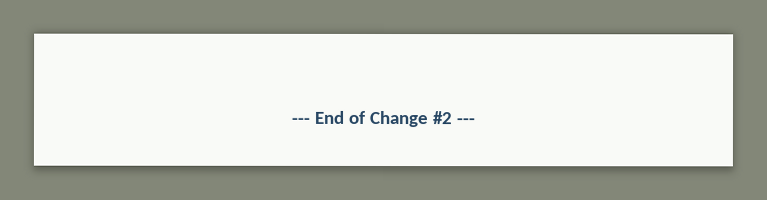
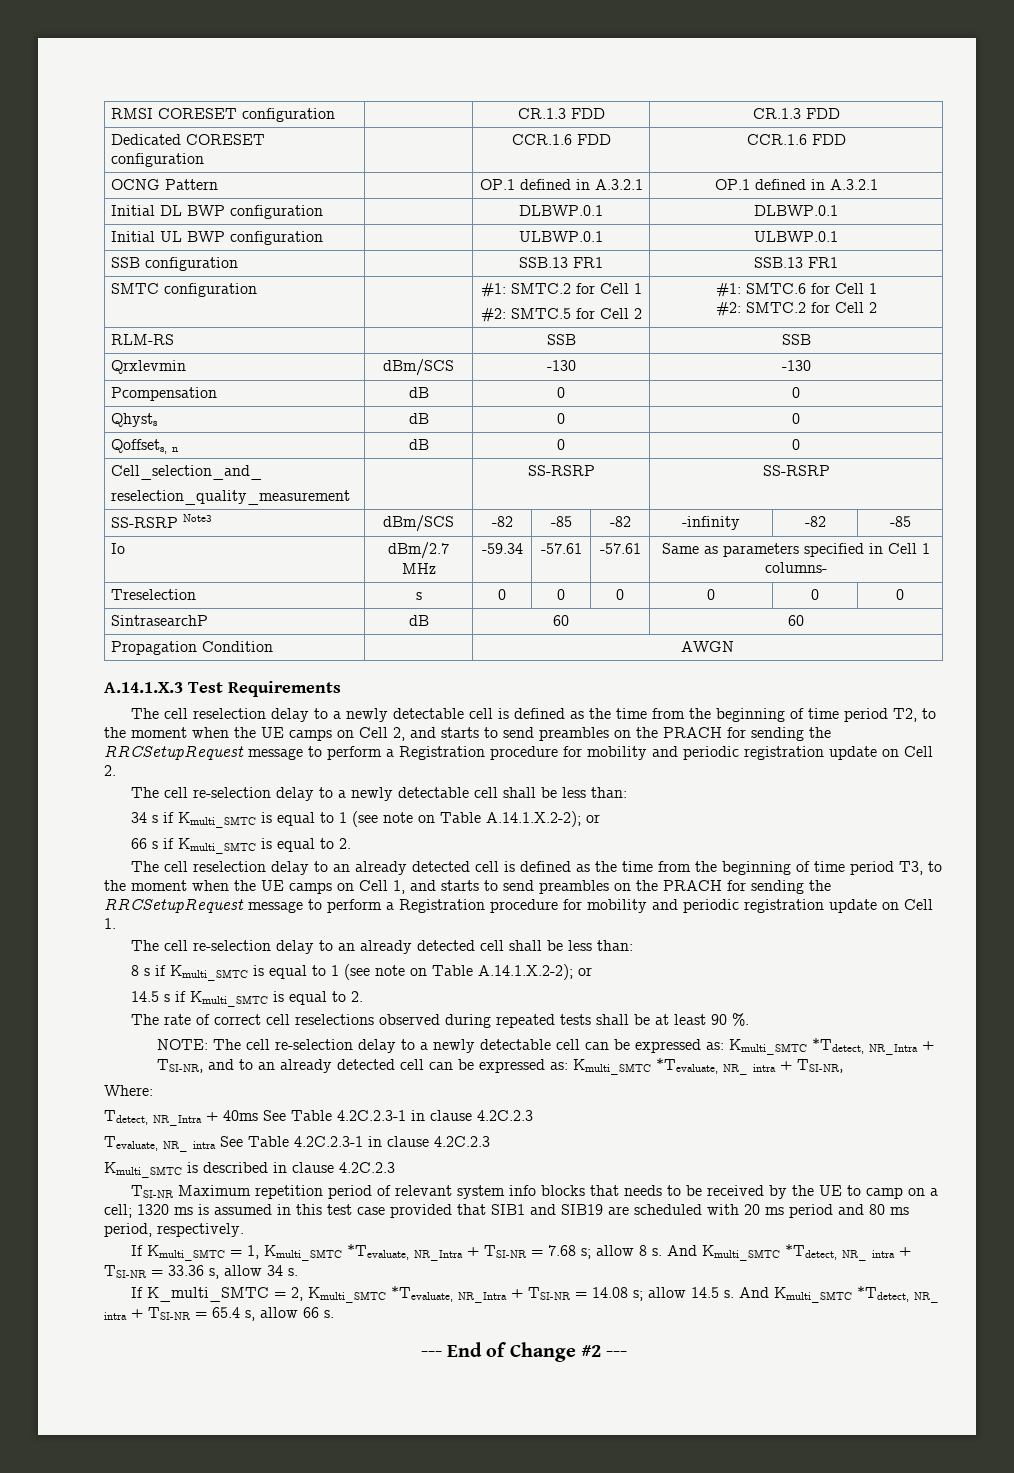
+ RMSI CORESET configuration | | CR.1.3 FDD | CR.1.3 FDD
+ Dedicated CORESET configuration | | CCR.1.6 FDD | CCR.1.6 FDD
+ OCNG Pattern | | OP.1 defined in A.3.2.1 | OP.1 defined in A.3.2.1
+ Initial DL BWP configuration | | DLBWP.0.1 | DLBWP.0.1
+ Initial UL BWP configuration | | ULBWP.0.1 | ULBWP.0.1
+ SSB configuration | | SSB.13 FR1 | SSB.13 FR1
+ SMTC configuration | | #1: SMTC.2 for Cell 1
+ #2: SMTC.5 for Cell 2 | #1: SMTC.6 for Cell 1
+ #2: SMTC.2 for Cell 2
+ RLM-RS | | SSB | SSB
+ Qrxlevmin | dBm/SCS | -130 | -130
+ Pcompensation | dB | 0 | 0
+ Qhysts | dB | 0 | 0
+ Qoffsets, n | dB | 0 | 0
+ Cell_selection_and_
+ reselection_quality_measurement | | SS-RSRP | SS-RSRP
+ SS-RSRP Note3 | dBm/SCS | -82 | -85 | -82 | -infinity | -82 | -85
+ Io | dBm/2.7 MHz | -59.34 | -57.61 | -57.61 | Same as parameters specified in Cell 1 columns-
+ Treselection | s | 0 | 0 | 0 | 0 | 0 | 0
+ SintrasearchP | dB | 60 | 60
+ Propagation Condition | | AWGN
+ A.14.1.X.3 Test Requirements
+ The cell reselection delay to a newly detectable cell is defined as the time from the beginning of time period T2, to the moment when the UE camps on Cell 2, and starts to send preambles on the PRACH for sending the RRCSetupRequest message to perform a Registration procedure for mobility and periodic registration update on Cell 2.
+ The cell re-selection delay to a newly detectable cell shall be less than:
+ 34 s if Kmulti_SMTC is equal to 1 (see note on Table A.14.1.X.2-2); or
+ 66 s if Kmulti_SMTC is equal to 2.
+ The cell reselection delay to an already detected cell is defined as the time from the beginning of time period T3, to the moment when the UE camps on Cell 1, and starts to send preambles on the PRACH for sending the RRCSetupRequest message to perform a Registration procedure for mobility and periodic registration update on Cell 1.
+ The cell re-selection delay to an already detected cell shall be less than:
+ 8 s if Kmulti_SMTC is equal to 1 (see note on Table A.14.1.X.2-2); or
+ 14.5 s if Kmulti_SMTC is equal to 2.
+ The rate of correct cell reselections observed during repeated tests shall be at least 90 %.
+ NOTE: The cell re-selection delay to a newly detectable cell can be expressed as: Kmulti_SMTC *Tdetect, NR_Intra + TSI-NR, and to an already detected cell can be expressed as: Kmulti_SMTC *Tevaluate, NR_ intra + TSI-NR,
+ Where:
+ Tdetect, NR_Intra + 40ms See Table 4.2C.2.3-1 in clause 4.2C.2.3
+ Tevaluate, NR_ intra See Table 4.2C.2.3-1 in clause 4.2C.2.3
+ Kmulti_SMTC is described in clause 4.2C.2.3
+ TSI-NR Maximum repetition period of relevant system info blocks that needs to be received by the UE to camp on a cell; 1320 ms is assumed in this test case provided that SIB1 and SIB19 are scheduled with 20 ms period and 80 ms period, respectively.
+ If Kmulti_SMTC = 1, Kmulti_SMTC *Tevaluate, NR_Intra + TSI-NR = 7.68 s; allow 8 s. And Kmulti_SMTC *Tdetect, NR_ intra + TSI-NR = 33.36 s, allow 34 s.
+ If K_multi_SMTC = 2, Kmulti_SMTC *Tevaluate, NR_Intra + TSI-NR = 14.08 s; allow 14.5 s. And Kmulti_SMTC *Tdetect, NR_ intra + TSI-NR = 65.4 s, allow 66 s.

